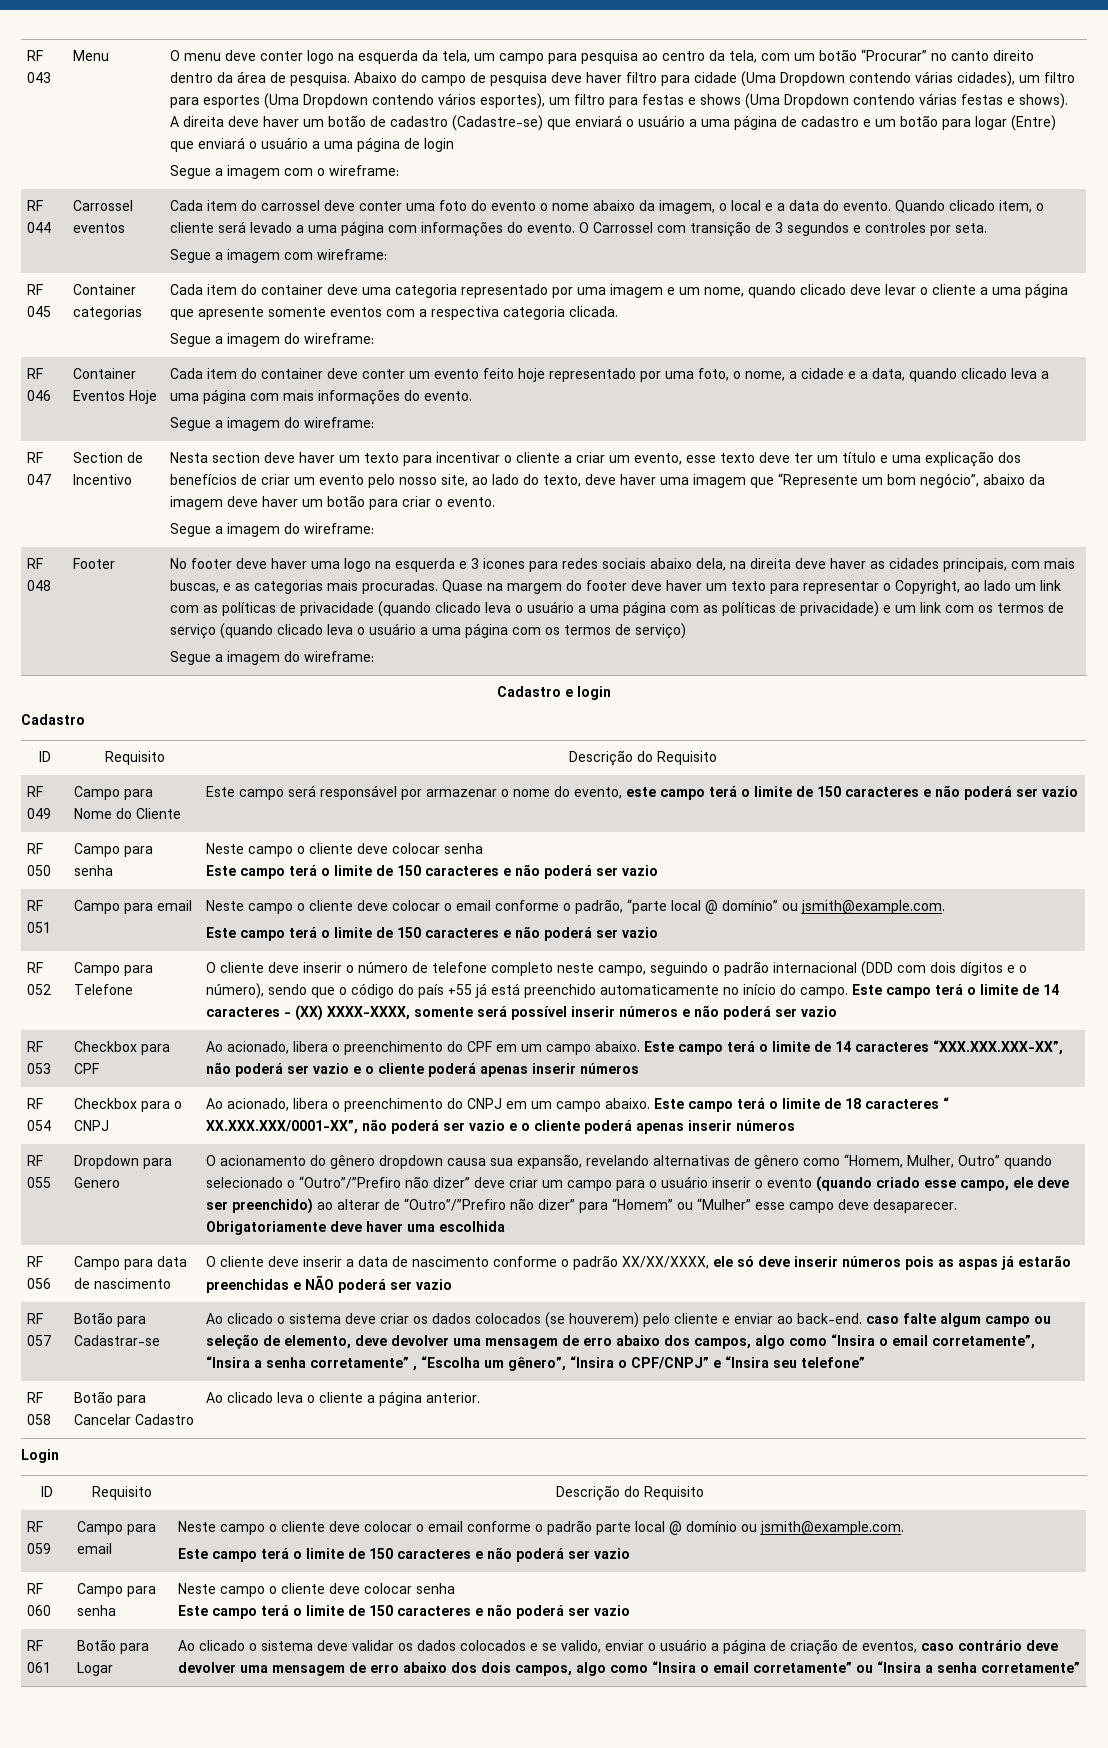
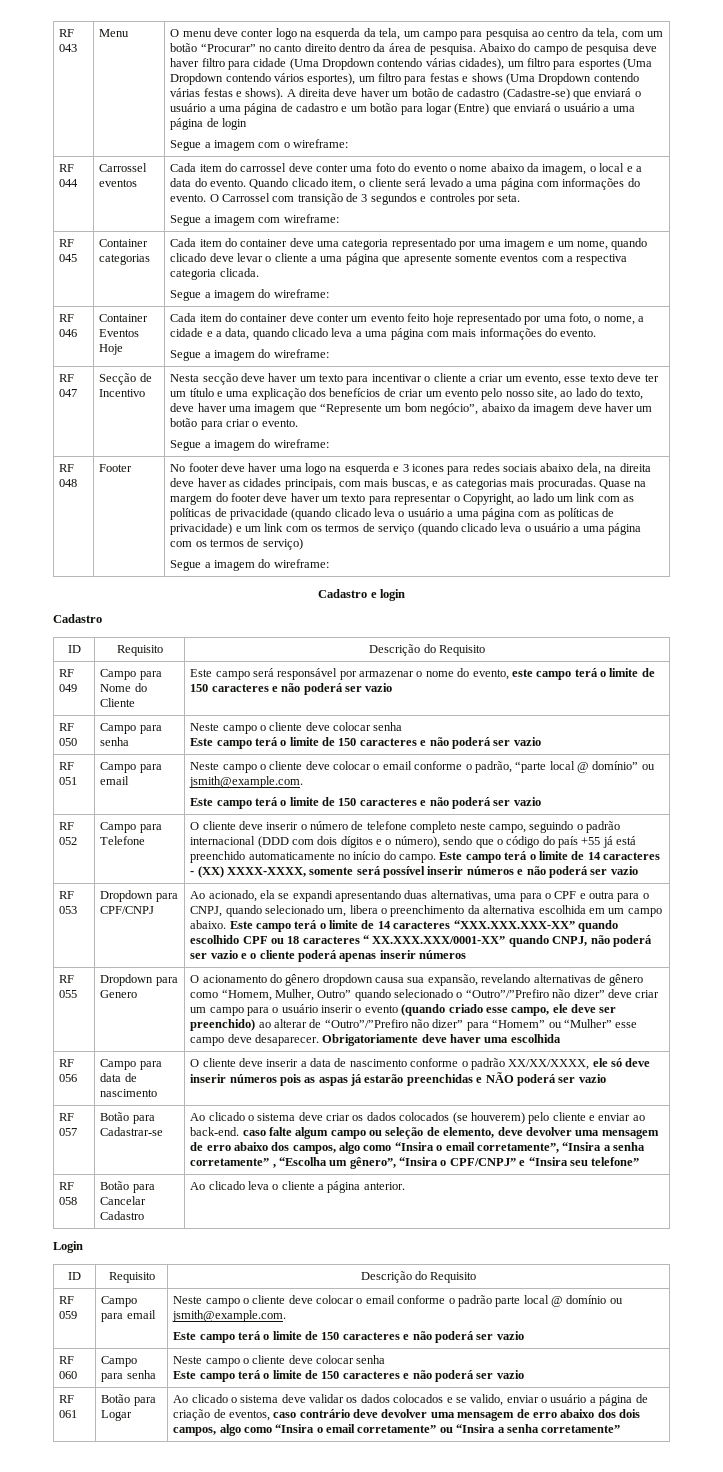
- Section de Incentivo
+ Secção de Incentivo
- Nesta section deve haver um texto para incentivar o cliente a criar um evento, esse texto deve ter um título e uma explicação dos benefícios de criar um evento pelo nosso site, ao lado do texto, deve haver uma imagem que “Represente um bom negócio”, abaixo da imagem deve haver um botão para criar o evento.
+ Nesta secção deve haver um texto para incentivar o cliente a criar um evento, esse texto deve ter um título e uma explicação dos benefícios de criar um evento pelo nosso site, ao lado do texto, deve haver uma imagem que “Represente um bom negócio”, abaixo da imagem deve haver um botão para criar o evento.
- Checkbox para CPF | Ao acionado, libera o preenchimento do CPF em um campo abaixo.
+ Dropdown para CPF/CNPJ | Ao acionado, ela se expandi apresentando duas alternativas, uma para o CPF e outra para o CNPJ, quando selecionado um, libera o preenchimento da alternativa escolhida em um campo abaixo.
- Este campo terá o limite de 14 caracteres “XXX.XXX.XXX-XX”, não poderá ser vazio e o cliente poderá apenas inserir números
- RF 054 | Checkbox para o CNPJ | Ao acionado, libera o preenchimento do CNPJ em um campo abaixo. Este campo terá o limite de 18 caracteres “ XX.XXX.XXX/0001-XX”, não poderá ser vazio e o cliente poderá apenas inserir números
+ Este campo terá o limite de 14 caracteres “XXX.XXX.XXX-XX” quando escolhido CPF ou 18 caracteres “ XX.XXX.XXX/0001-XX” quando CNPJ, não poderá ser vazio e o cliente poderá apenas inserir números

